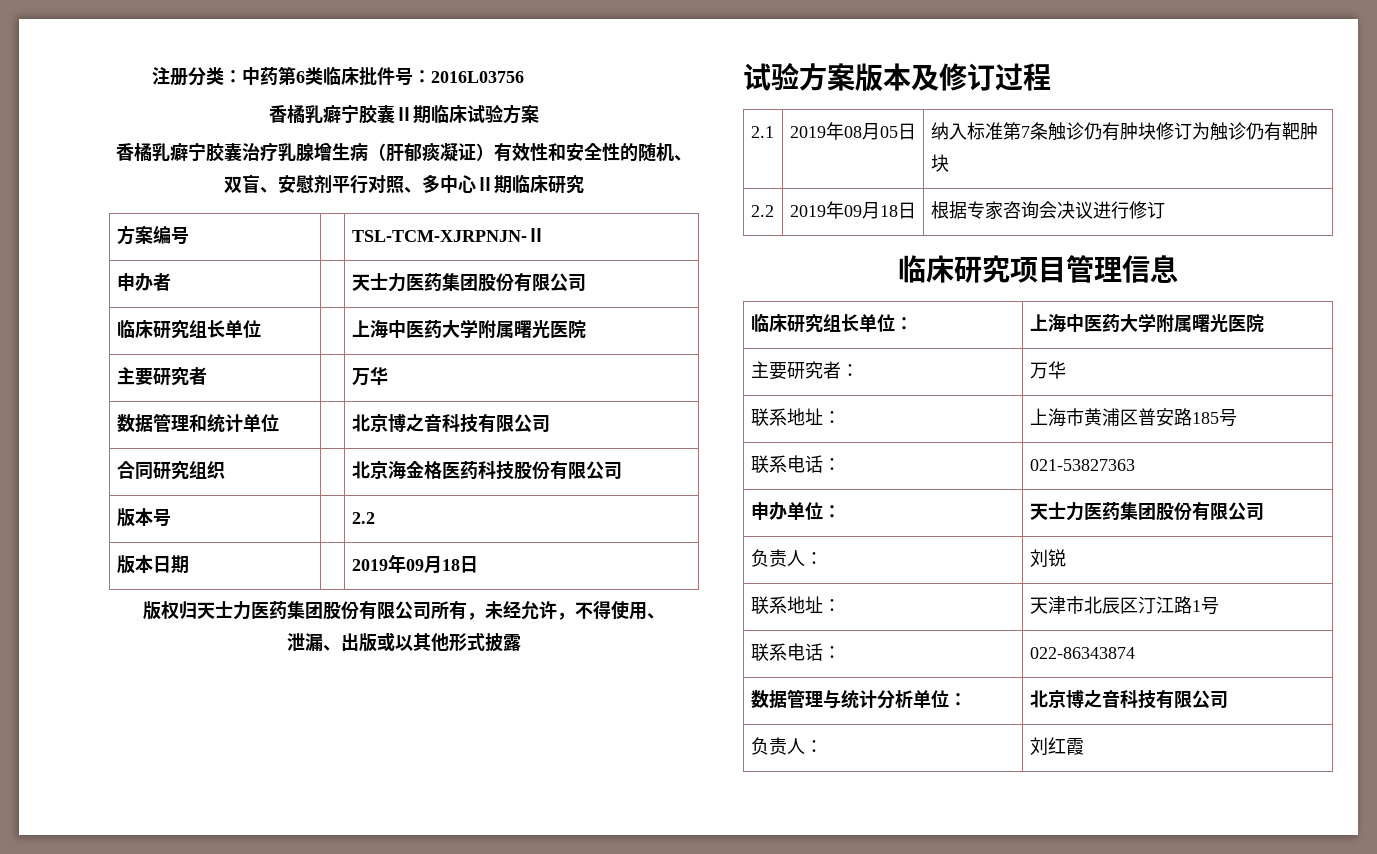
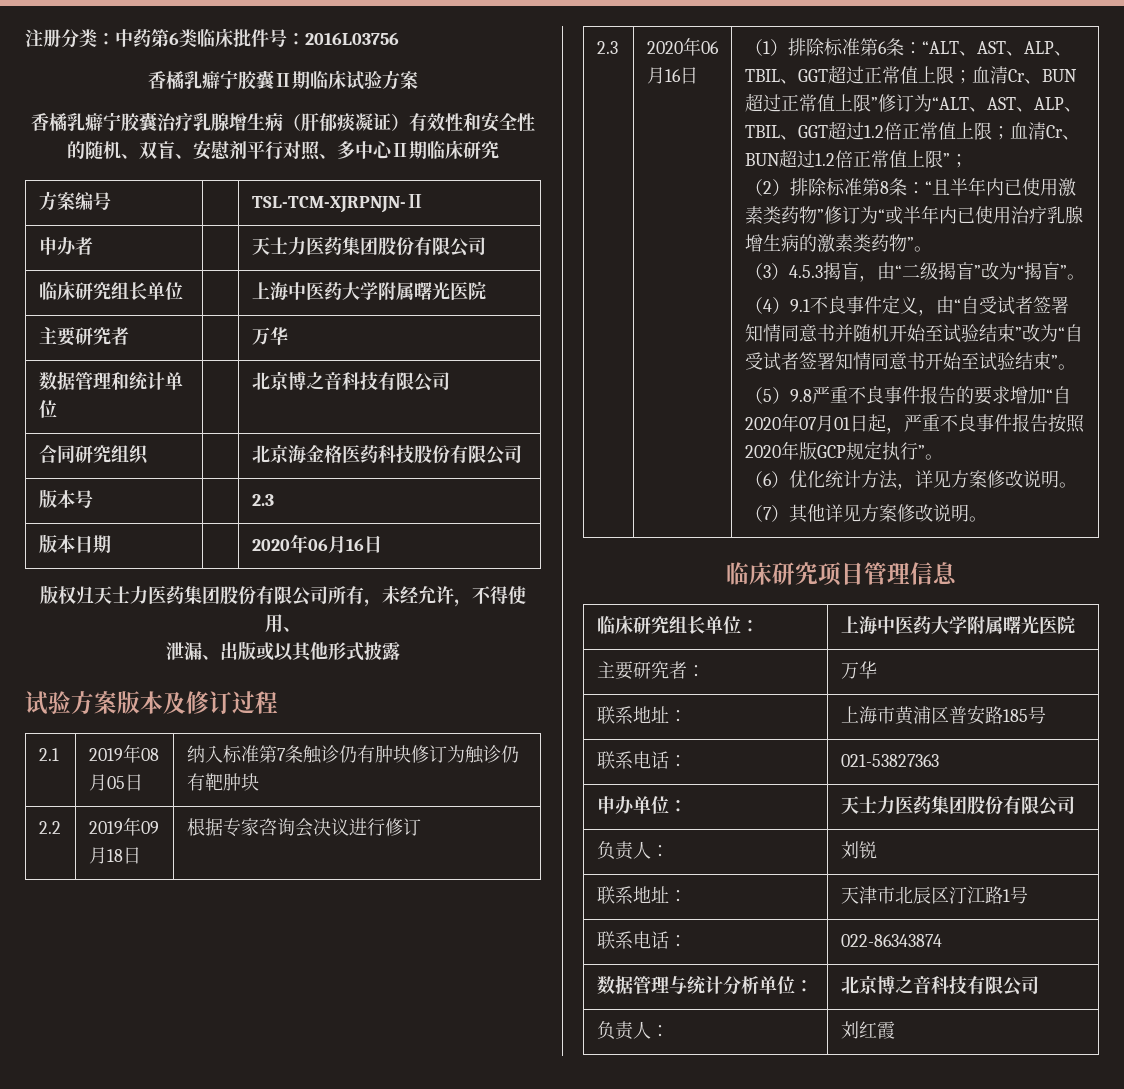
- 版本号 | | 2.2
+ 版本号 | | 2.3
- 版本日期 | | 2019年09月18日
+ 版本日期 | | 2020年06月16日
+ 2.3 | 2020年06月16日 | （1）排除标准第6条：“ALT、AST、ALP、TBIL、GGT超过正常值上限；血清Cr、BUN超过正常值上限”修订为“ALT、AST、ALP、TBIL、GGT超过1.2倍正常值上限；血清Cr、BUN超过1.2倍正常值上限”；
+ （2）排除标准第8条：“且半年内已使用激素类药物”修订为“或半年内已使用治疗乳腺增生病的激素类药物”。
+ （3）4.5.3揭盲，由“二级揭盲”改为“揭盲”。
+ （4）9.1不良事件定义，由“自受试者签署知情同意书并随机开始至试验结束”改为“自受试者签署知情同意书开始至试验结束”。
+ （5）9.8严重不良事件报告的要求增加“自2020年07月01日起，严重不良事件报告按照2020年版GCP规定执行”。
+ （6）优化统计方法，详见方案修改说明。
+ （7）其他详见方案修改说明。

